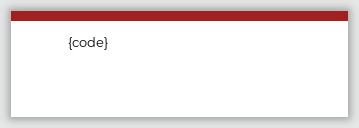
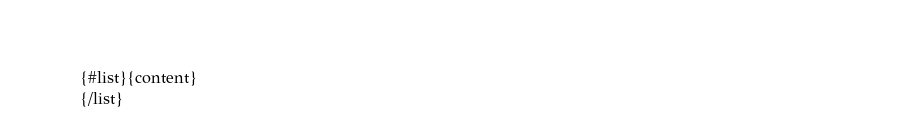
- {code}
+ {#list}{content}
+ {/list}

